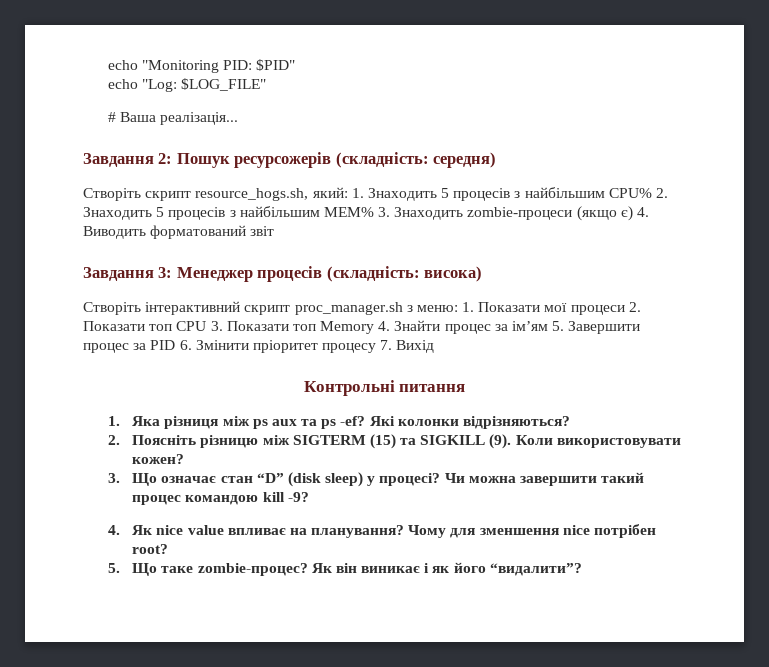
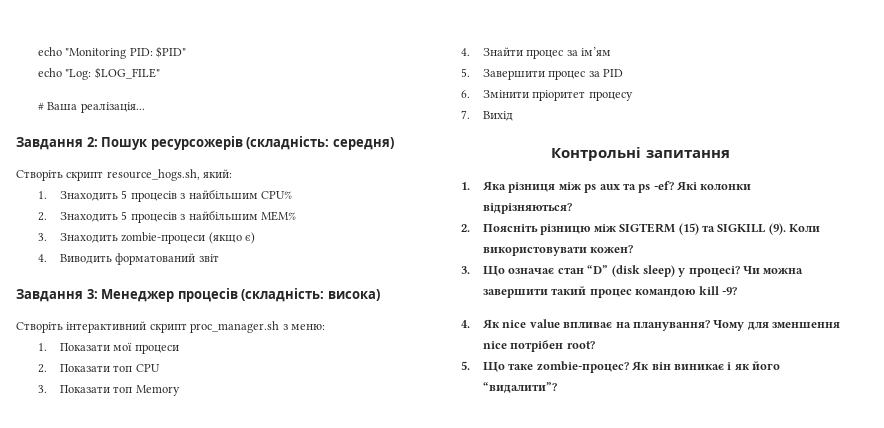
- Створіть скрипт resource_hogs.sh, який: 1. Знаходить 5 процесів з найбільшим CPU% 2. Знаходить 5 процесів з найбільшим MEM% 3. Знаходить zombie-процеси (якщо є) 4. Виводить форматований звіт
+ Створіть скрипт resource_hogs.sh, який:
+ 1. Знаходить 5 процесів з найбільшим CPU%
+ 2. Знаходить 5 процесів з найбільшим MEM%
+ 3. Знаходить zombie-процеси (якщо є)
+ 4. Виводить форматований звіт
- Створіть інтерактивний скрипт proc_manager.sh з меню: 1. Показати мої процеси 2. Показати топ CPU 3. Показати топ Memory 4. Знайти процес за ім’ям 5. Завершити процес за PID 6. Змінити пріоритет процесу 7. Вихід
+ Створіть інтерактивний скрипт proc_manager.sh з меню:
+ 1. Показати мої процеси
+ 2. Показати топ CPU
+ 3. Показати топ Memory
+ 4. Знайти процес за ім’ям
+ 5. Завершити процес за PID
+ 6. Змінити пріоритет процесу
+ 7. Вихід
- Контрольні питання
+ Контрольні запитання

